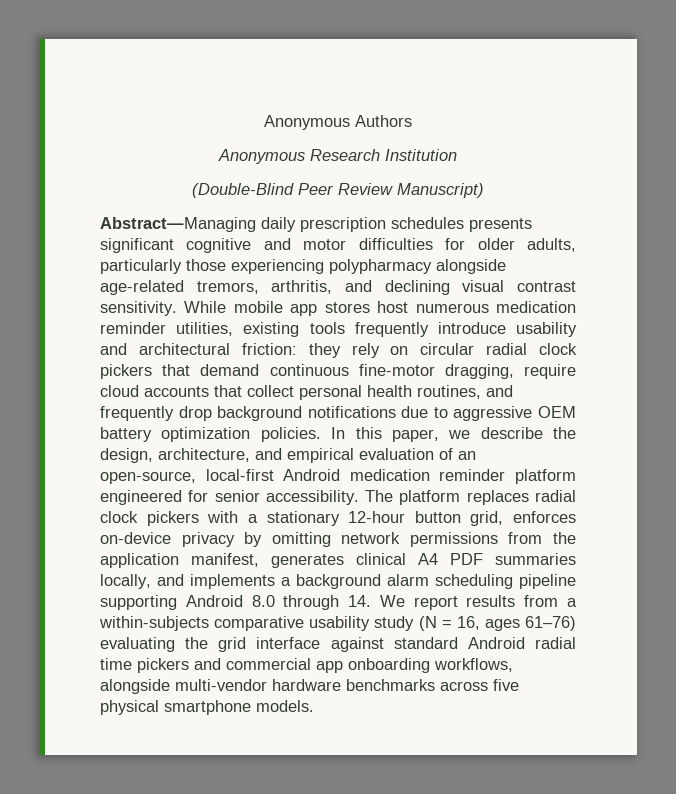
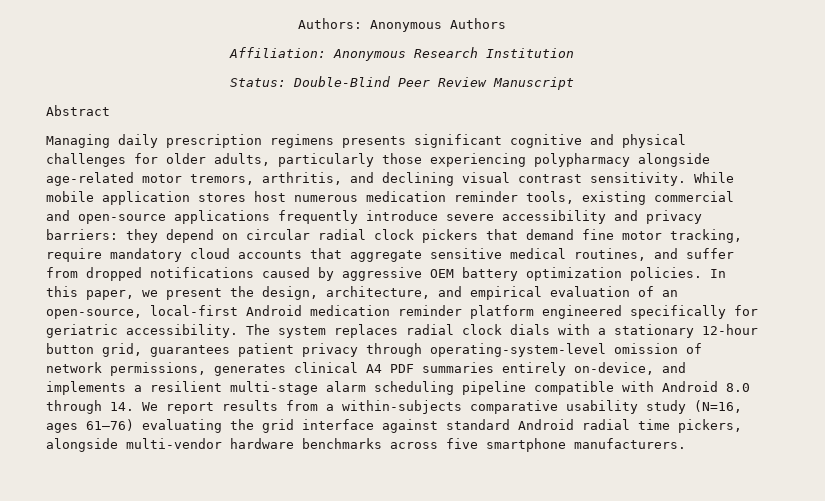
- Anonymous Authors
+ Authors: Anonymous Authors
- Anonymous Research Institution
+ Affiliation: Anonymous Research Institution
- (Double-Blind Peer Review Manuscript)
- Abstract—Managing daily prescription schedules presents significant cognitive and motor difficulties for older adults, particularly those experiencing polypharmacy alongside age-related tremors, arthritis, and declining visual contrast sensitivity.
+ Status: Double-Blind Peer Review Manuscript
+ Abstract
+ Managing daily prescription regimens presents significant cognitive and physical challenges for older adults, particularly those experiencing polypharmacy alongside age-related motor tremors, arthritis, and declining visual contrast sensitivity.
- While mobile app stores host numerous medication reminder utilities, existing tools frequently introduce usability and architectural friction: they rely on circular radial clock pickers that demand continuous fine-motor dragging, require cloud accounts that collect personal health routines, and frequently drop background notifications due to aggressive OEM battery optimization policies.
+ While mobile application stores host numerous medication reminder tools, existing commercial and open-source applications frequently introduce severe accessibility and privacy barriers: they depend on circular radial clock pickers that demand fine motor tracking, require mandatory cloud accounts that aggregate sensitive medical routines, and suffer from dropped notifications caused by aggressive OEM battery optimization policies.
- In this paper, we describe the design, architecture, and empirical evaluation of an open-source, local-first Android medication reminder platform engineered for senior accessibility.
+ In this paper, we present the design, architecture, and empirical evaluation of an open-source, local-first Android medication reminder platform engineered specifically for geriatric accessibility.
- The platform replaces radial clock pickers with a stationary 12-hour button grid, enforces on-device privacy by omitting network permissions from the application manifest, generates clinical A4 PDF summaries locally, and implements a background alarm scheduling pipeline supporting Android 8.0 through 14. We report results from a within-subjects comparative usability study (N = 16, ages 61–76) evaluating the grid interface against standard Android radial time pickers and commercial app onboarding workflows, alongside multi-vendor hardware benchmarks across five physical smartphone models.
+ The system replaces radial clock dials with a stationary 12-hour button grid, guarantees patient privacy through operating-system-level omission of network permissions, generates clinical A4 PDF summaries entirely on-device, and implements a resilient multi-stage alarm scheduling pipeline compatible with Android 8.0 through 14. We report results from a within-subjects comparative usability study (N=16, ages 61–76) evaluating the grid interface against standard Android radial time pickers, alongside multi-vendor hardware benchmarks across five smartphone manufacturers.

